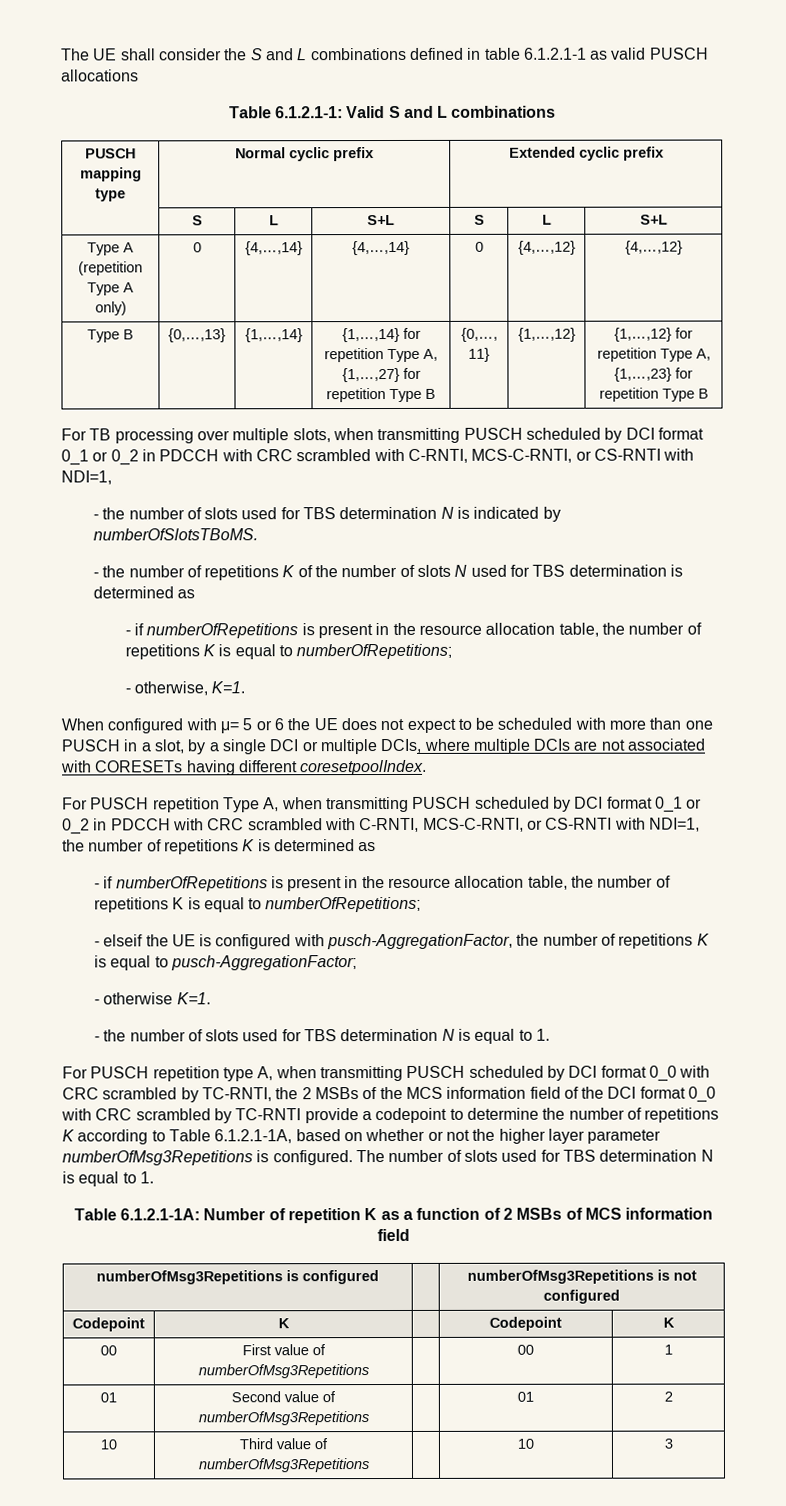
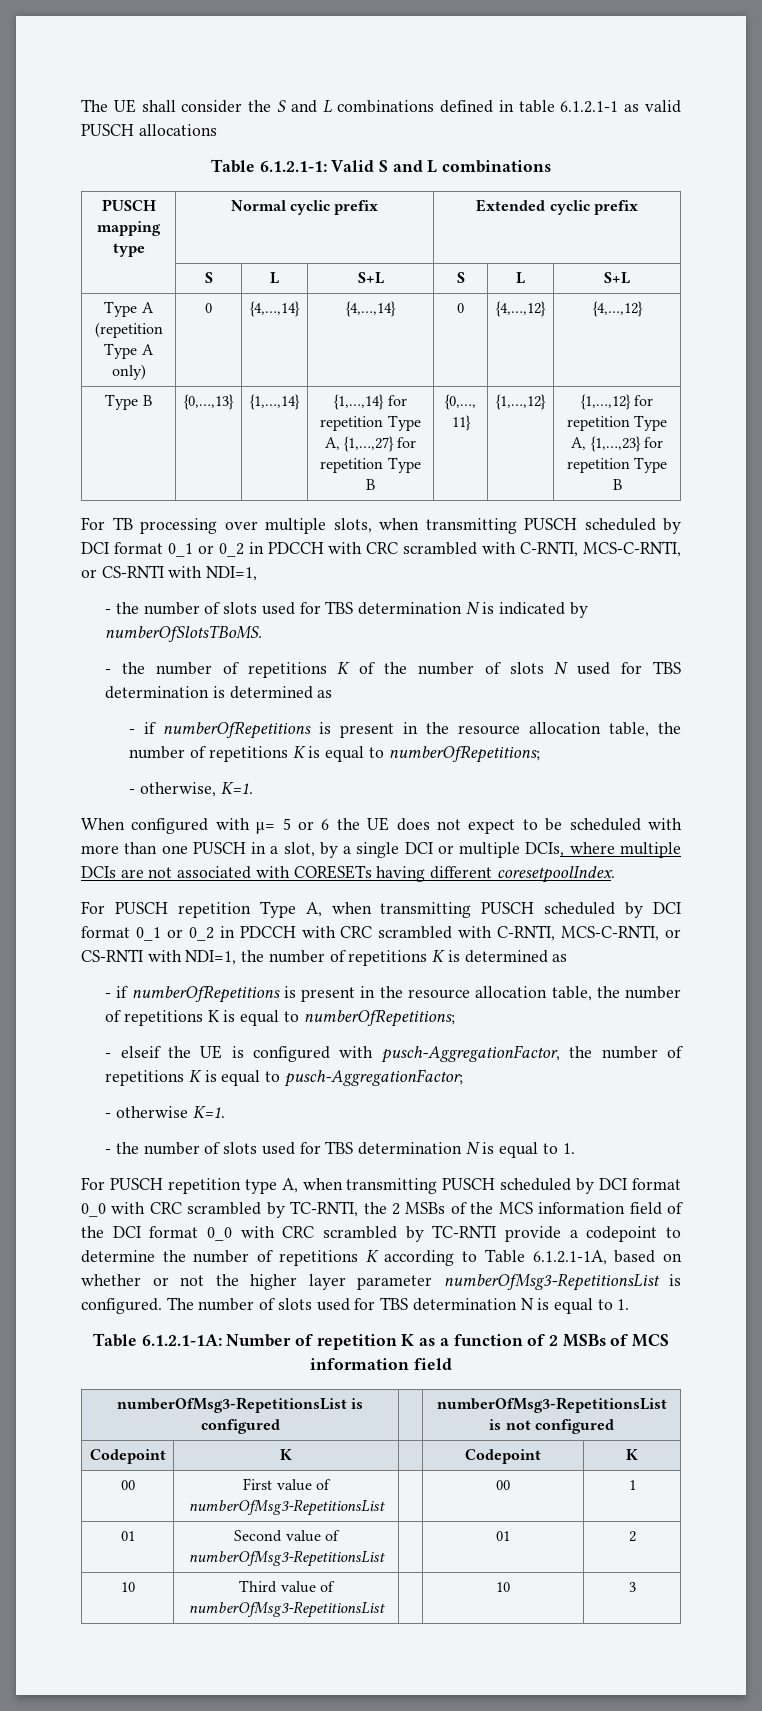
- For PUSCH repetition type A, when transmitting PUSCH scheduled by DCI format 0_0 with CRC scrambled by TC-RNTI, the 2 MSBs of the MCS information field of the DCI format 0_0 with CRC scrambled by TC-RNTI provide a codepoint to determine the number of repetitions K according to Table 6.1.2.1-1A, based on whether or not the higher layer parameter numberOfMsg3Repetitions is configured.
+ For PUSCH repetition type A, when transmitting PUSCH scheduled by DCI format 0_0 with CRC scrambled by TC-RNTI, the 2 MSBs of the MCS information field of the DCI format 0_0 with CRC scrambled by TC-RNTI provide a codepoint to determine the number of repetitions K according to Table 6.1.2.1-1A, based on whether or not the higher layer parameter numberOfMsg3-RepetitionsList is configured.
- numberOfMsg3Repetitions is configured | | numberOfMsg3Repetitions is not configured
+ numberOfMsg3-RepetitionsList is configured | | numberOfMsg3-RepetitionsList is not configured
- 00 | First value of numberOfMsg3Repetitions | | 00 | 1
+ 00 | First value of numberOfMsg3-RepetitionsList | | 00 | 1
- 01 | Second value of numberOfMsg3Repetitions | | 01 | 2
+ 01 | Second value of numberOfMsg3-RepetitionsList | | 01 | 2
- 10 | Third value of numberOfMsg3Repetitions | | 10 | 3
+ 10 | Third value of numberOfMsg3-RepetitionsList | | 10 | 3

